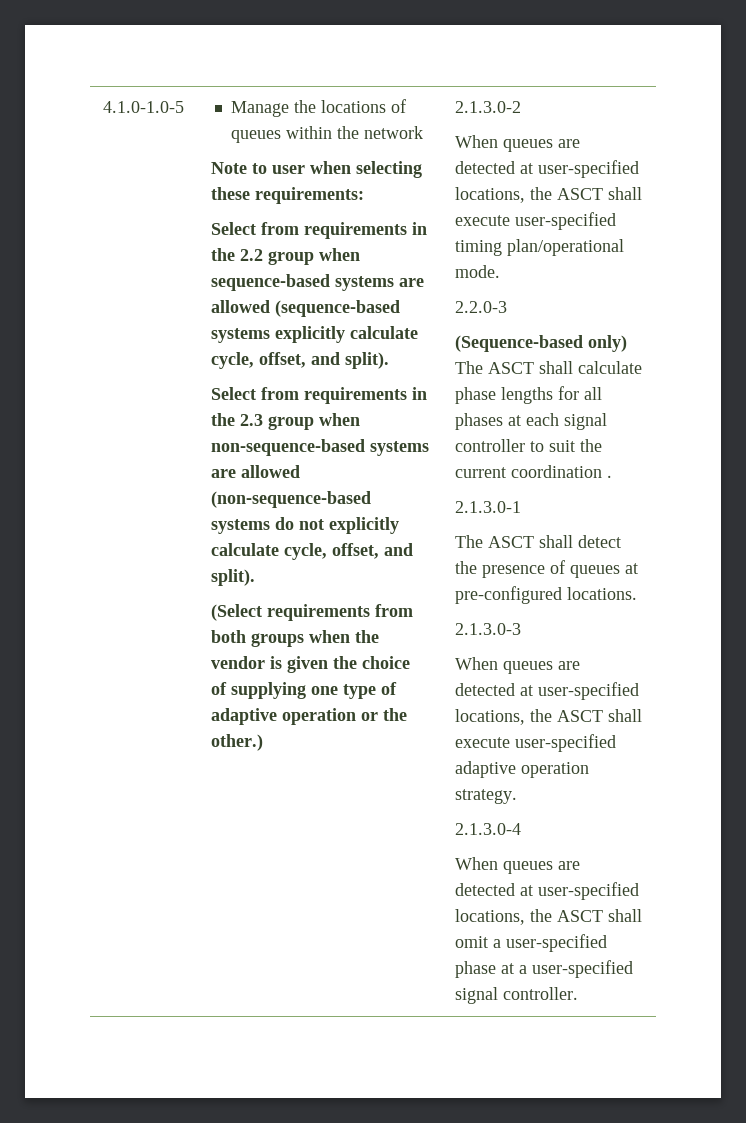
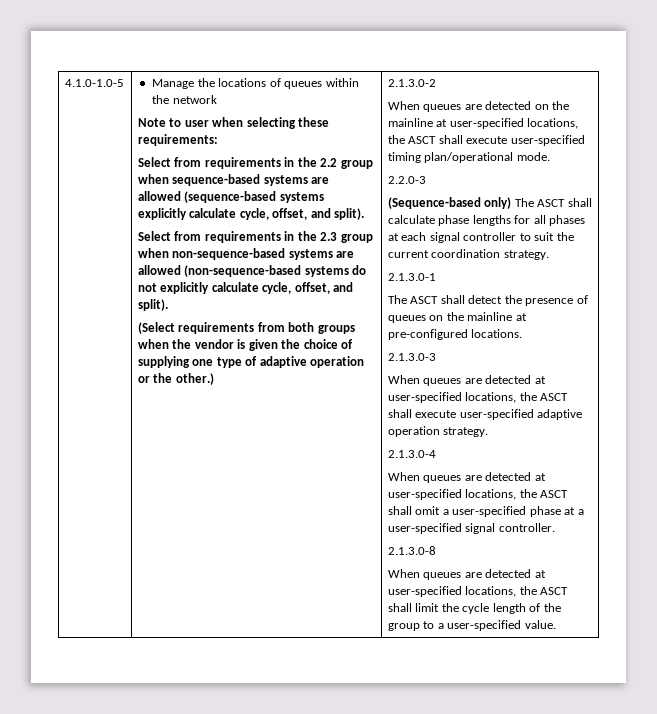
- When queues are detected at user-specified locations, the ASCT shall execute user-specified timing plan/operational mode.
+ When queues are detected on the mainline at user-specified locations, the ASCT shall execute user-specified timing plan/operational mode.
- (Sequence-based only) The ASCT shall calculate phase lengths for all phases at each signal controller to suit the current coordination .
+ (Sequence-based only) The ASCT shall calculate phase lengths for all phases at each signal controller to suit the current coordination strategy.
- The ASCT shall detect the presence of queues at pre-configured locations.
+ The ASCT shall detect the presence of queues on the mainline at pre-configured locations.
+ 2.1.3.0-8
+ When queues are detected at user-specified locations, the ASCT shall limit the cycle length of the group to a user-specified value.

